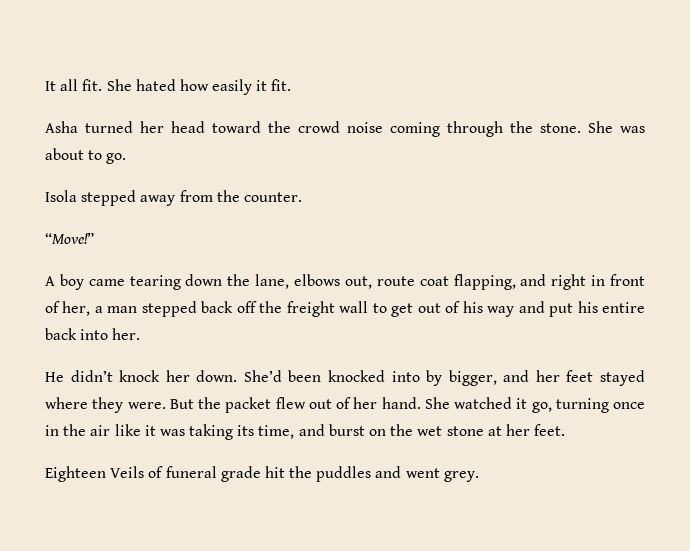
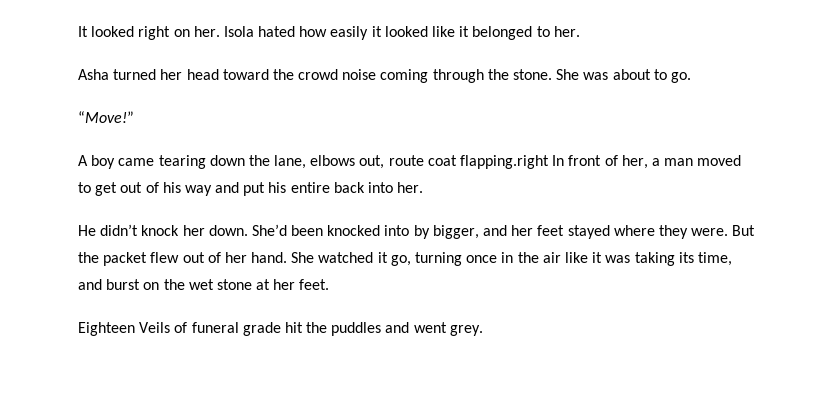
- It all fit. She hated how easily it fit.
+ It looked right on her. Isola hated how easily it looked like it belonged to her.
- Isola stepped away from the counter.
- A boy came tearing down the lane, elbows out, route coat flapping, and right in front of her, a man stepped back off the freight wall to get out of his way and put his entire back into her.
+ A boy came tearing down the lane, elbows out, route coat flapping.right In front of her, a man moved to get out of his way and put his entire back into her.

